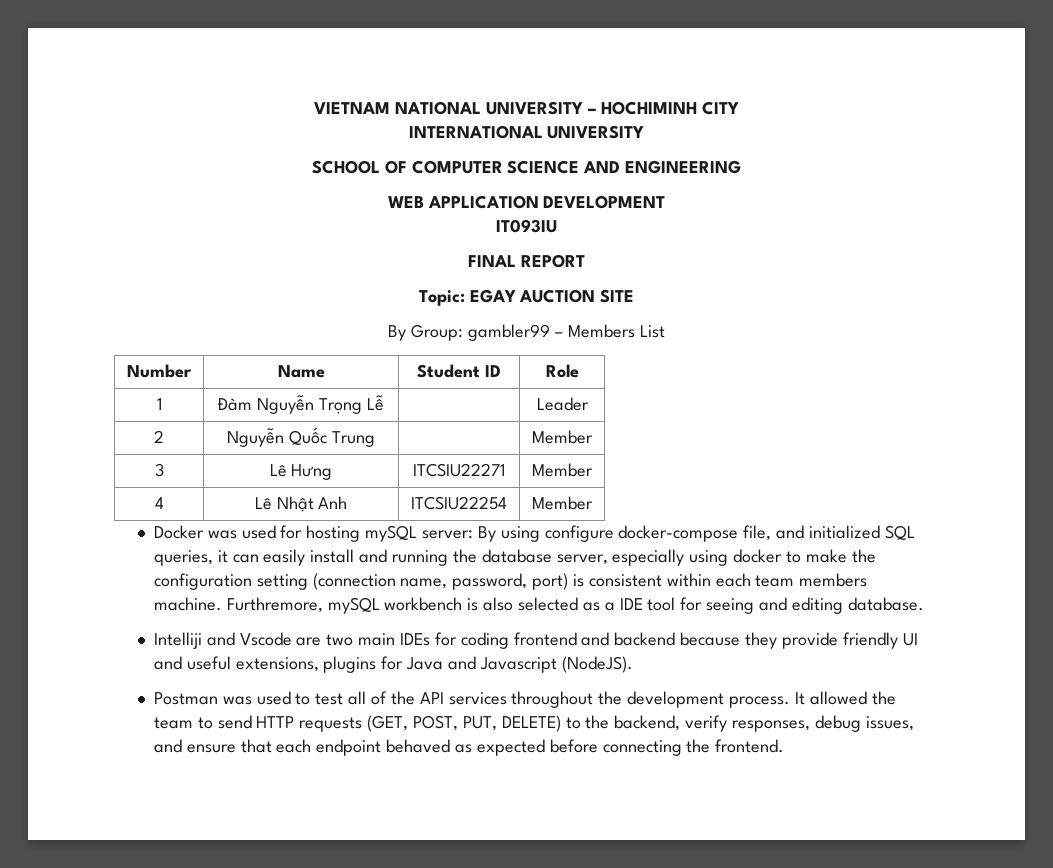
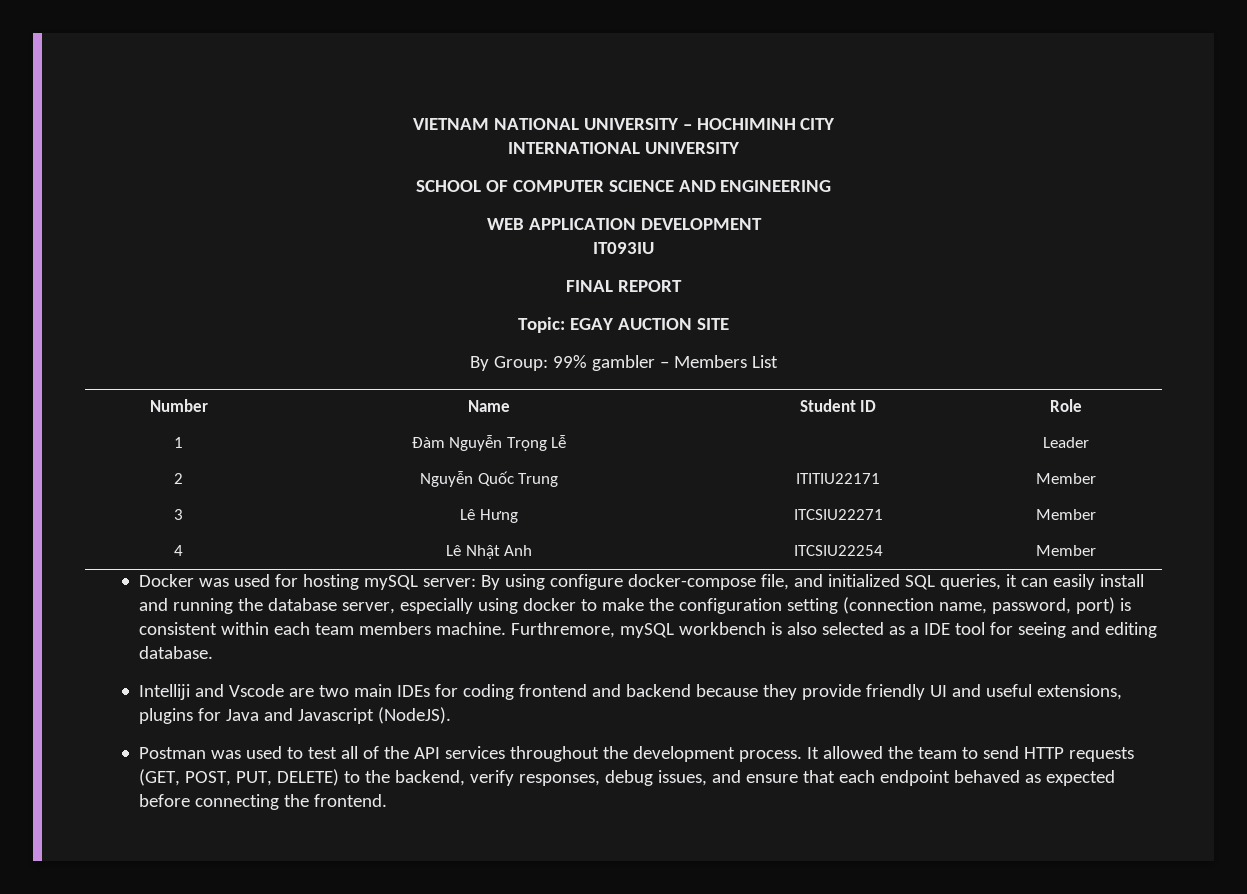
- By Group: gambler99 – Members List
+ By Group: 99% gambler – Members List
- 2 | Nguyễn Quốc Trung | | Member
+ 2 | Nguyễn Quốc Trung | ITITIU22171 | Member

